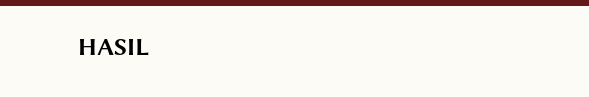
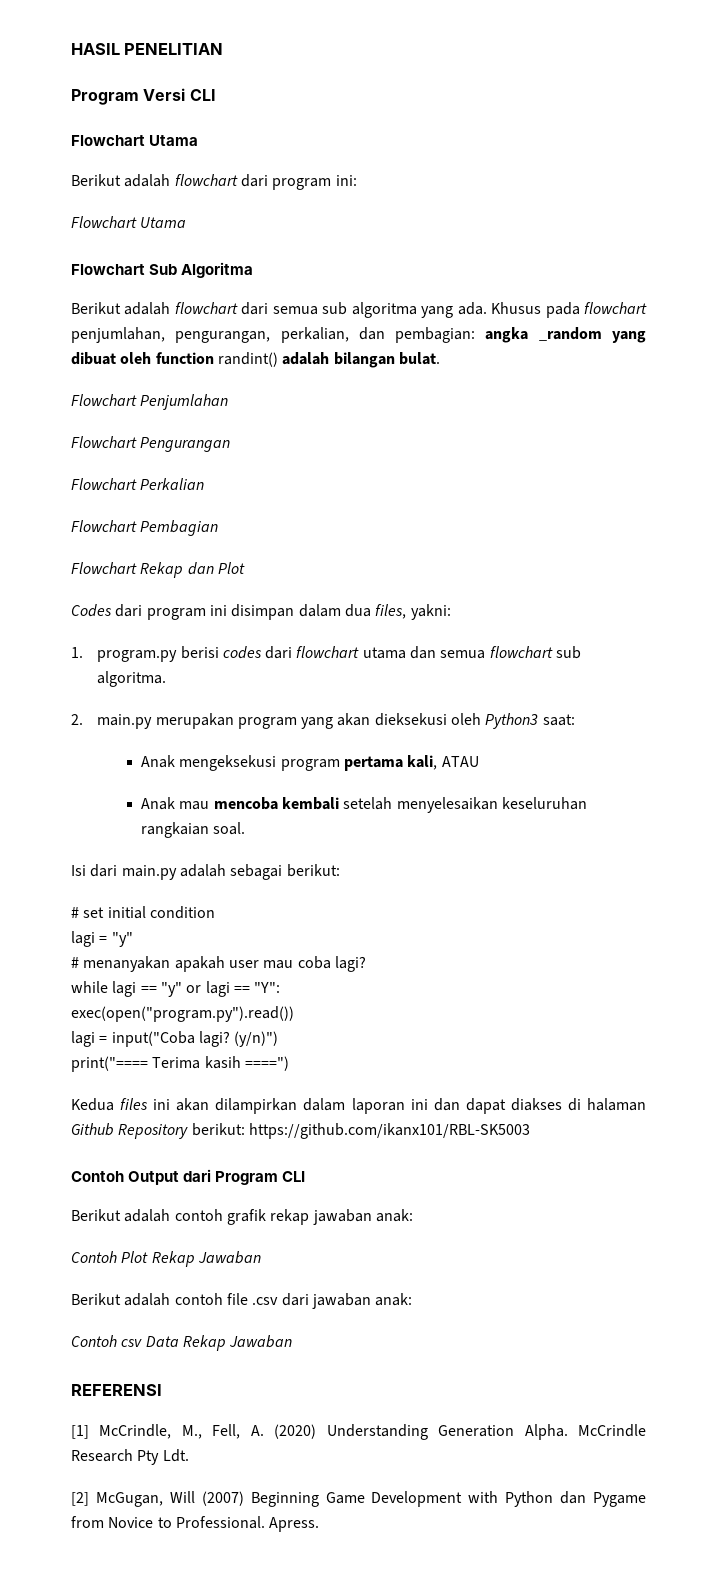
- HASIL
+ HASIL PENELITIAN
+ Program Versi CLI
+ Flowchart Utama
+ Berikut adalah flowchart dari program ini:
+ Flowchart Utama
+ Flowchart Sub Algoritma
+ Berikut adalah flowchart dari semua sub algoritma yang ada. Khusus pada flowchart penjumlahan, pengurangan, perkalian, dan pembagian: angka _random yang dibuat oleh function randint() adalah bilangan bulat.
+ Flowchart Penjumlahan
+ Flowchart Pengurangan
+ Flowchart Perkalian
+ Flowchart Pembagian
+ Flowchart Rekap dan Plot
+ Codes dari program ini disimpan dalam dua files, yakni:
+ 1. program.py berisi codes dari flowchart utama dan semua flowchart sub algoritma.
+ 2. main.py merupakan program yang akan dieksekusi oleh Python3 saat:
+ Anak mengeksekusi program pertama kali, ATAU
+ Anak mau mencoba kembali setelah menyelesaikan keseluruhan rangkaian soal.
+ Isi dari main.py adalah sebagai berikut:
+ # set initial condition
+ lagi = "y"
+ # menanyakan apakah user mau coba lagi?
+ while lagi == "y" or lagi == "Y":
+ exec(open("program.py").read())
+ lagi = input("Coba lagi? (y/n)")
+ print("==== Terima kasih ====")
+ Kedua files ini akan dilampirkan dalam laporan ini dan dapat diakses di halaman Github Repository berikut: https://github.com/ikanx101/RBL-SK5003
+ Contoh Output dari Program CLI
+ Berikut adalah contoh grafik rekap jawaban anak:
+ Contoh Plot Rekap Jawaban
+ Berikut adalah contoh file .csv dari jawaban anak:
+ Contoh csv Data Rekap Jawaban
+ REFERENSI
+ [1] McCrindle, M., Fell, A. (2020) Understanding Generation Alpha. McCrindle Research Pty Ldt.
+ [2] McGugan, Will (2007) Beginning Game Development with Python dan Pygame from Novice to Professional. Apress.

